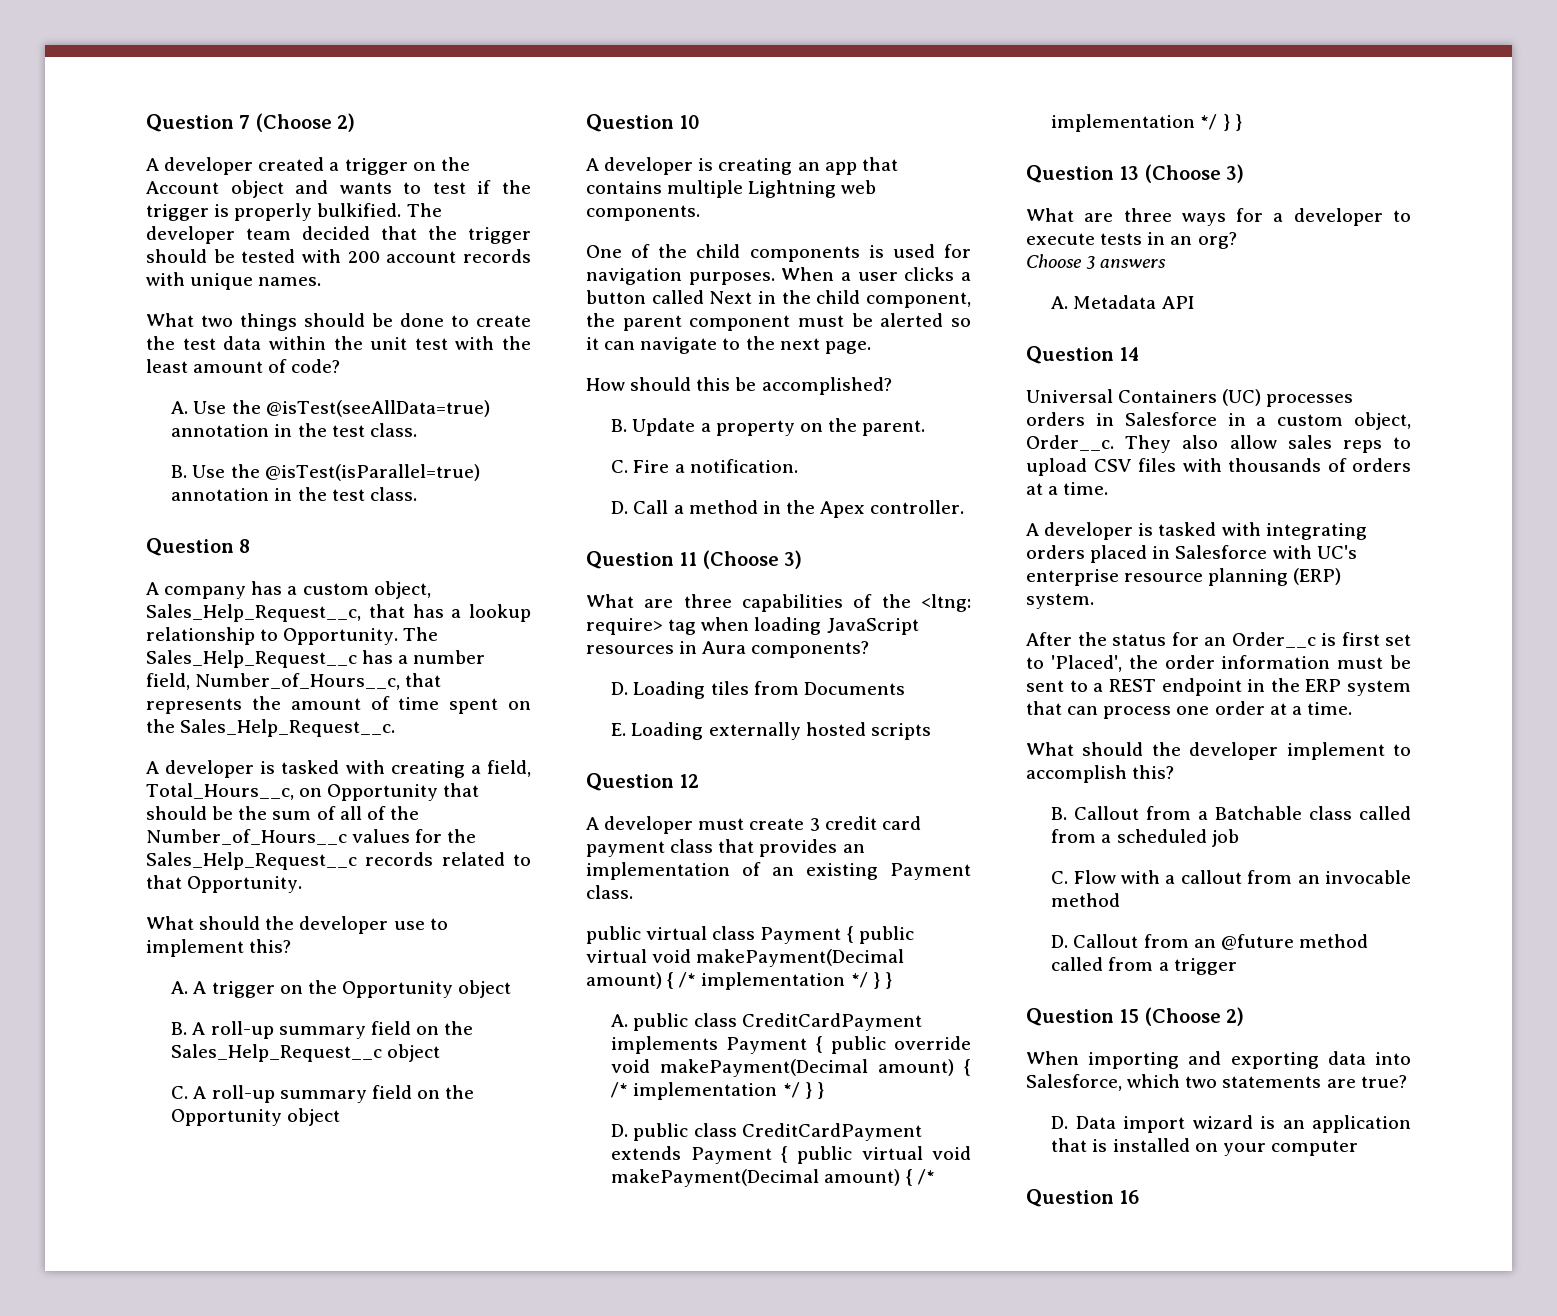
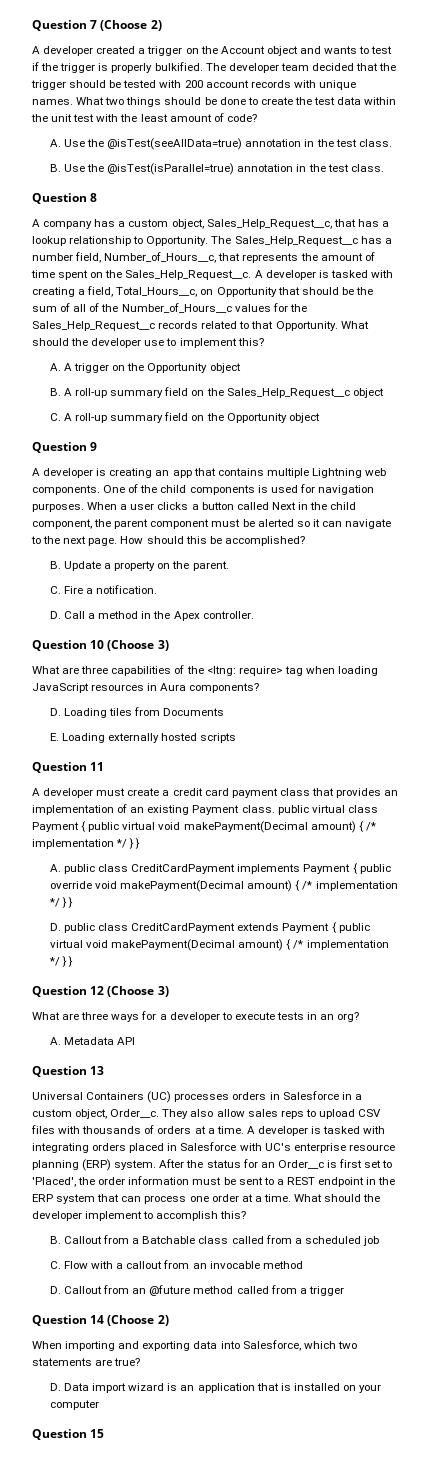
- The developer team decided that the trigger should be tested with 200 account records with unique names.
- What two things should be done to create the test data within the unit test with the least amount of code?
+ The developer team decided that the trigger should be tested with 200 account records with unique names. What two things should be done to create the test data within the unit test with the least amount of code?
- The Sales_Help_Request__c has a number field, Number_of_Hours__c, that represents the amount of time spent on the Sales_Help_Request__c.
- A developer is tasked with creating a field, Total_Hours__c, on Opportunity that should be the sum of all of the Number_of_Hours__c values for the Sales_Help_Request__c records related to that Opportunity.
- What should the developer use to implement this?
+ The Sales_Help_Request__c has a number field, Number_of_Hours__c, that represents the amount of time spent on the Sales_Help_Request__c. A developer is tasked with creating a field, Total_Hours__c, on Opportunity that should be the sum of all of the Number_of_Hours__c values for the Sales_Help_Request__c records related to that Opportunity. What should the developer use to implement this?
- Question 10
+ Question 9
- A developer is creating an app that contains multiple Lightning web components.
- One of the child components is used for navigation purposes.
+ A developer is creating an app that contains multiple Lightning web components. One of the child components is used for navigation purposes.
- When a user clicks a button called Next in the child component, the parent component must be alerted so it can navigate to the next page.
- How should this be accomplished?
+ When a user clicks a button called Next in the child component, the parent component must be alerted so it can navigate to the next page. How should this be accomplished?
- Question 11 (Choose 3)
+ Question 10 (Choose 3)
- Question 12
+ Question 11
- A developer must create 3 credit card payment class that provides an implementation of an existing Payment class.
- public virtual class Payment { public virtual void makePayment(Decimal amount) { /* implementation */ } }
+ A developer must create a credit card payment class that provides an implementation of an existing Payment class. public virtual class Payment { public virtual void makePayment(Decimal amount) { /* implementation */ } }
- Question 13 (Choose 3)
+ Question 12 (Choose 3)
- Choose 3 answers
- Question 14
+ Question 13
- They also allow sales reps to upload CSV files with thousands of orders at a time.
- A developer is tasked with integrating orders placed in Salesforce with UC's enterprise resource planning (ERP) system.
- After the status for an Order__c is first set to 'Placed', the order information must be sent to a REST endpoint in the ERP system that can process one order at a time.
- What should the developer implement to accomplish this?
+ They also allow sales reps to upload CSV files with thousands of orders at a time. A developer is tasked with integrating orders placed in Salesforce with UC's enterprise resource planning (ERP) system. After the status for an Order__c is first set to 'Placed', the order information must be sent to a REST endpoint in the ERP system that can process one order at a time. What should the developer implement to accomplish this?
- Question 15 (Choose 2)
+ Question 14 (Choose 2)
- Question 16
+ Question 15

